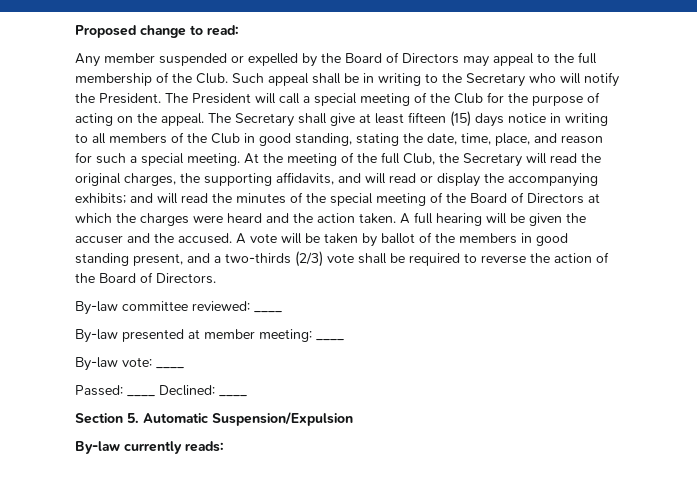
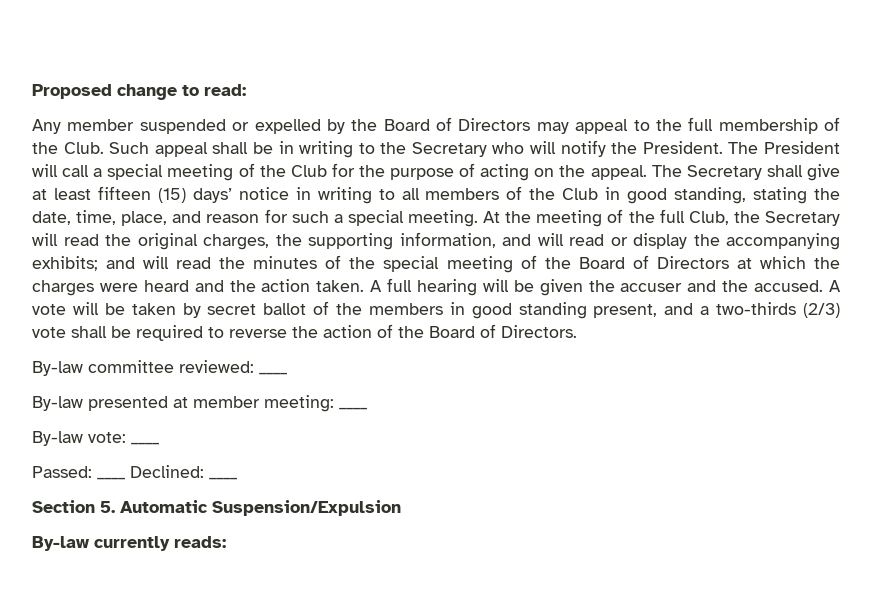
- The Secretary shall give at least fifteen (15) days notice in writing to all members of the Club in good standing, stating the date, time, place, and reason for such a special meeting.
+ The Secretary shall give at least fifteen (15) days’ notice in writing to all members of the Club in good standing, stating the date, time, place, and reason for such a special meeting.
- At the meeting of the full Club, the Secretary will read the original charges, the supporting affidavits, and will read or display the accompanying exhibits; and will read the minutes of the special meeting of the Board of Directors at which the charges were heard and the action taken.
+ At the meeting of the full Club, the Secretary will read the original charges, the supporting information, and will read or display the accompanying exhibits; and will read the minutes of the special meeting of the Board of Directors at which the charges were heard and the action taken.
- A vote will be taken by ballot of the members in good standing present, and a two-thirds (2/3) vote shall be required to reverse the action of the Board of Directors.
+ A vote will be taken by secret ballot of the members in good standing present, and a two-thirds (2/3) vote shall be required to reverse the action of the Board of Directors.

